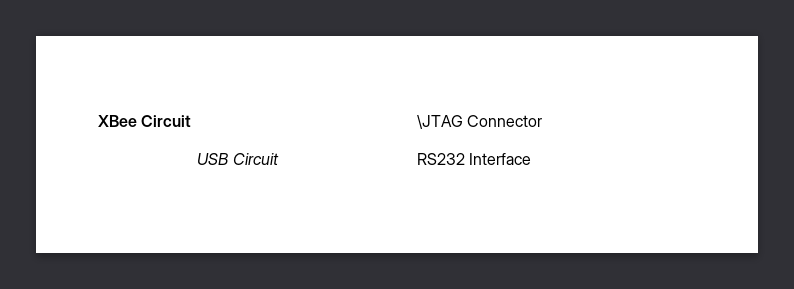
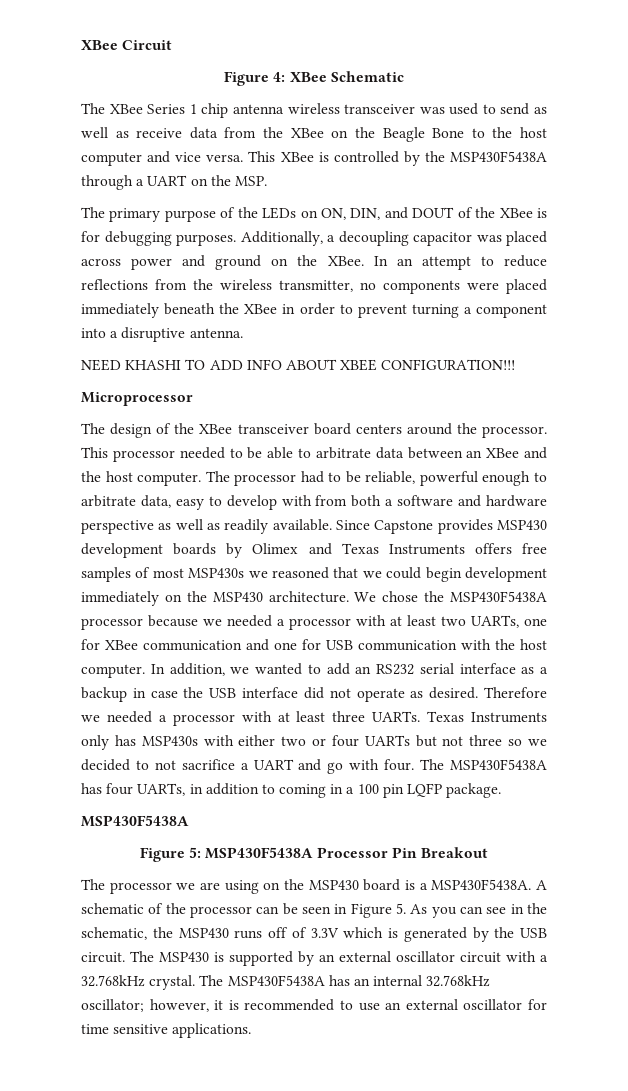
- USB Circuit
- \JTAG Connector
- RS232 Interface
+ Figure 4: XBee Schematic
+ The XBee Series 1 chip antenna wireless transceiver was used to send as well as receive data from the XBee on the Beagle Bone to the host computer and vice versa. This XBee is controlled by the MSP430F5438A through a UART on the MSP.
+ The primary purpose of the LEDs on ON, DIN, and DOUT of the XBee is for debugging purposes. Additionally, a decoupling capacitor was placed across power and ground on the XBee. In an attempt to reduce reflections from the wireless transmitter, no components were placed immediately beneath the XBee in order to prevent turning a component into a disruptive antenna.
+ NEED KHASHI TO ADD INFO ABOUT XBEE CONFIGURATION!!!
+ Microprocessor
+ The design of the XBee transceiver board centers around the processor. This processor needed to be able to arbitrate data between an XBee and the host computer. The processor had to be reliable, powerful enough to arbitrate data, easy to develop with from both a software and hardware perspective as well as readily available. Since Capstone provides MSP430 development boards by Olimex and Texas Instruments offers free samples of most MSP430s we reasoned that we could begin development immediately on the MSP430 architecture. We chose the MSP430F5438A processor because we needed a processor with at least two UARTs, one for XBee communication and one for USB communication with the host computer. In addition, we wanted to add an RS232 serial interface as a backup in case the USB interface did not operate as desired. Therefore we needed a processor with at least three UARTs. Texas Instruments only has MSP430s with either two or four UARTs but not three so we decided to not sacrifice a UART and go with four. The MSP430F5438A has four UARTs, in addition to coming in a 100 pin LQFP package.
+ MSP430F5438A
+ Figure 5: MSP430F5438A Processor Pin Breakout
+ The processor we are using on the MSP430 board is a MSP430F5438A. A schematic of the processor can be seen in Figure 5. As you can see in the schematic, the MSP430 runs off of 3.3V which is generated by the USB circuit. The MSP430 is supported by an external oscillator circuit with a 32.768kHz crystal. The MSP430F5438A has an internal 32.768kHz oscillator; however, it is recommended to use an external oscillator for time sensitive applications.

